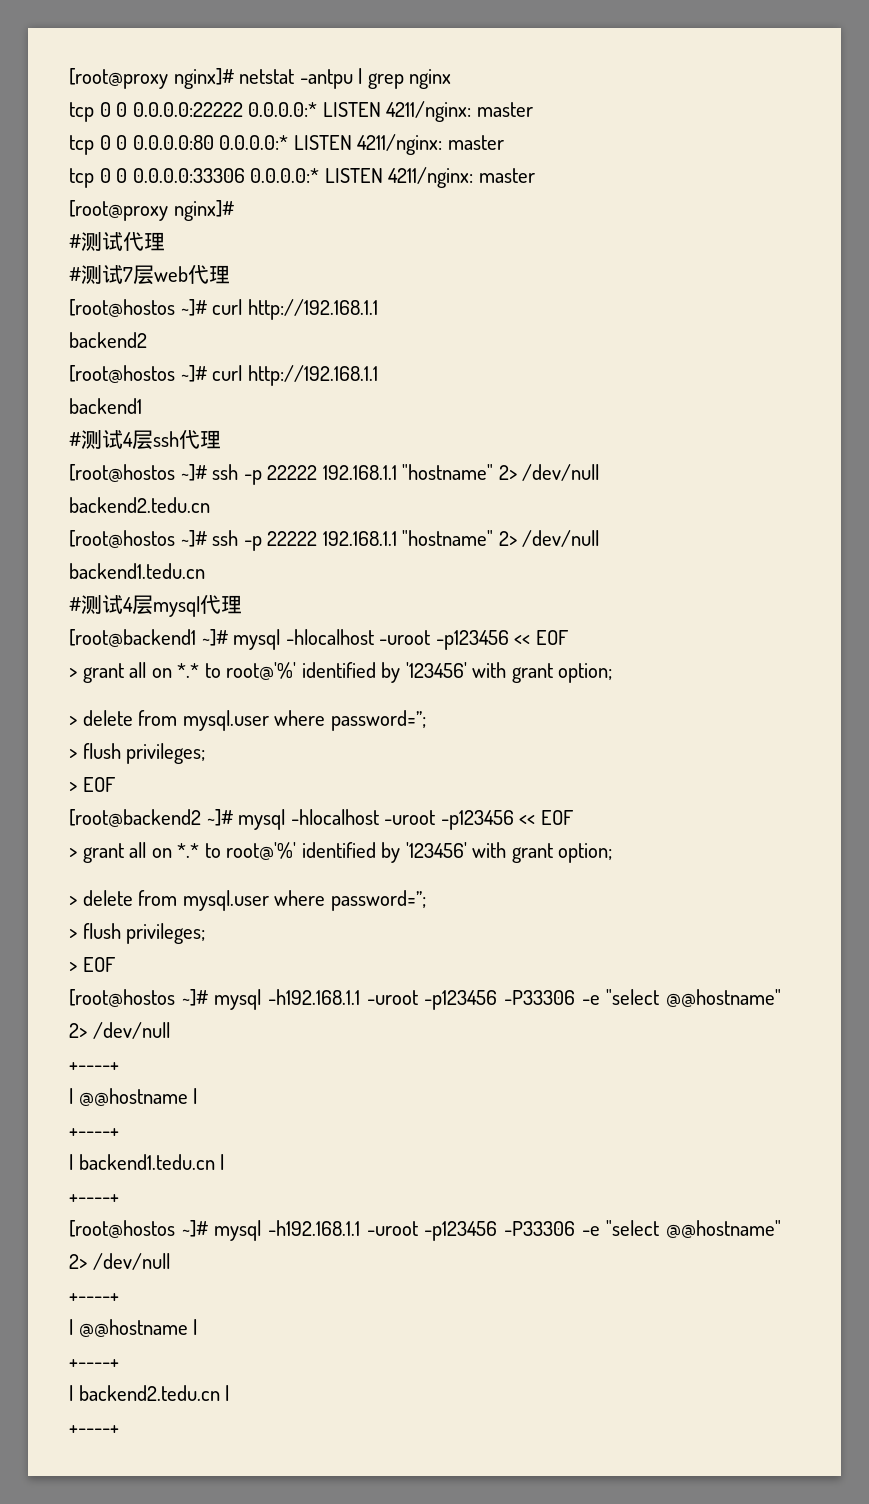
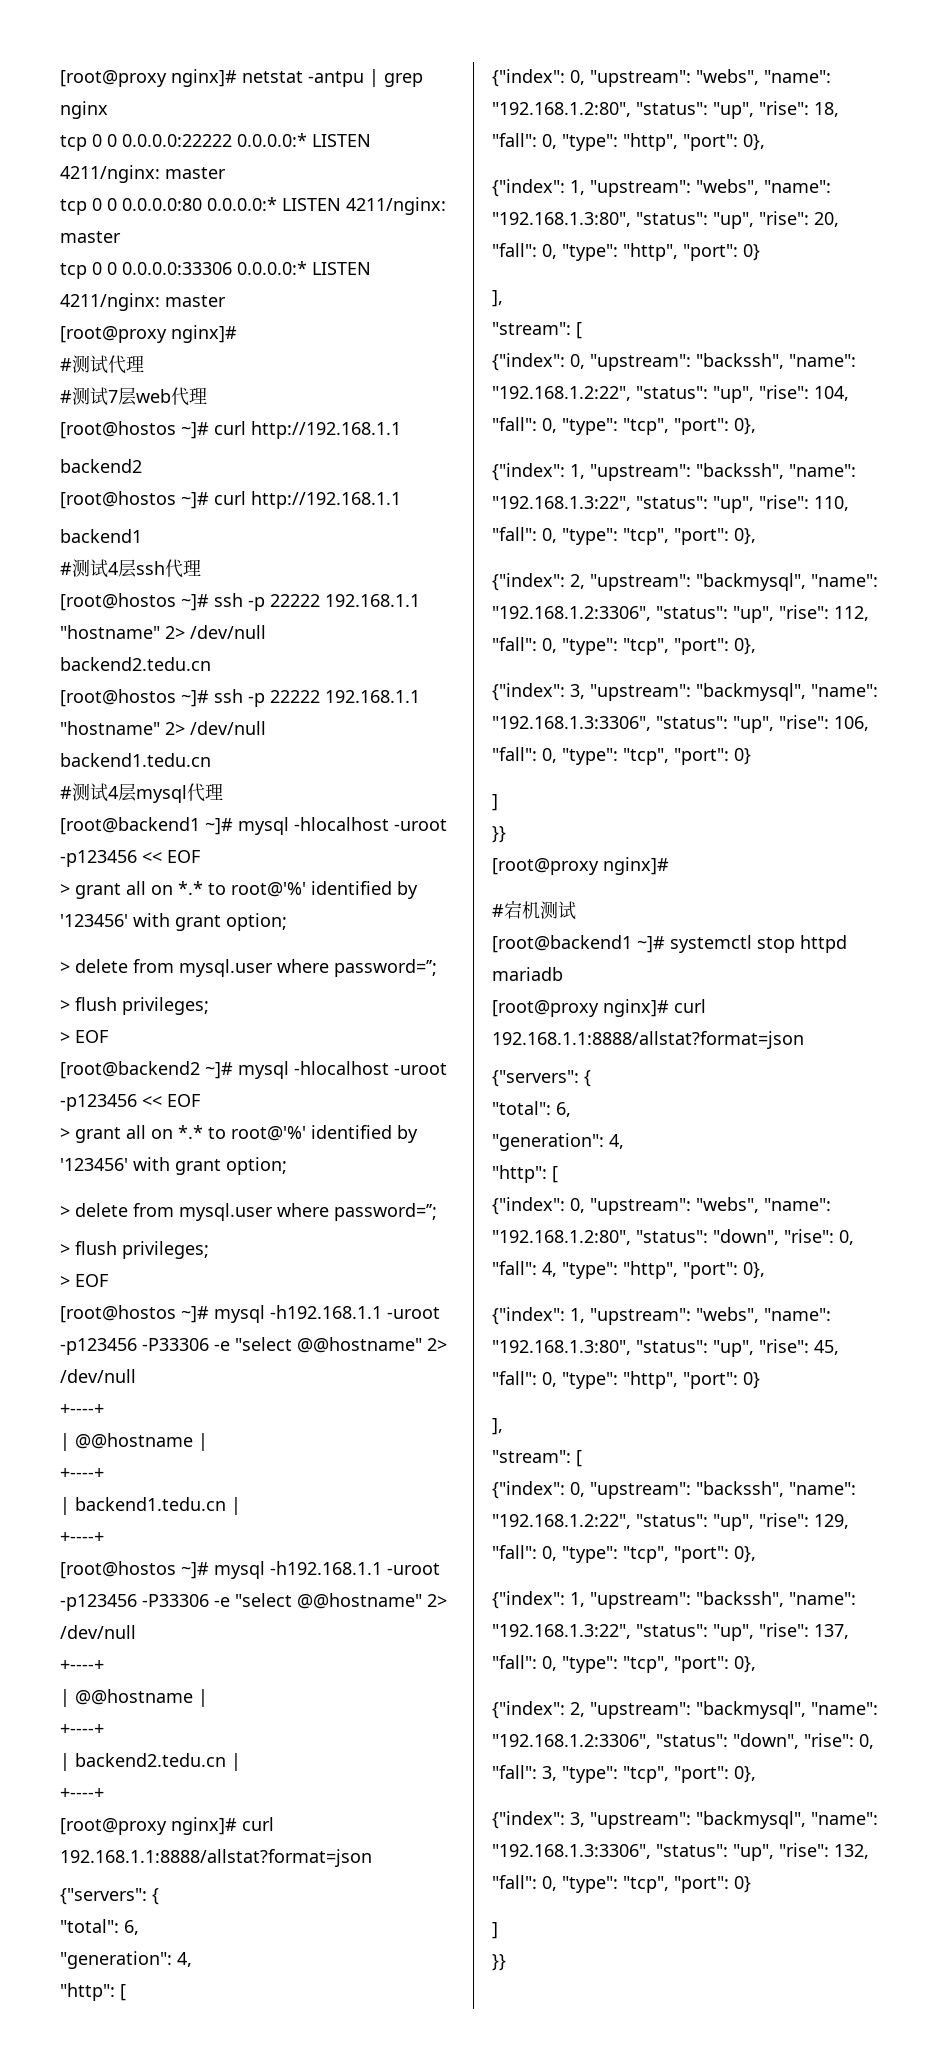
  | backend2.tedu.cn |
  +----+
+ [root@proxy nginx]# curl 192.168.1.1:8888/allstat?format=json
+ {"servers": {
+ "total": 6,
+ "generation": 4,
+ "http": [
+ {"index": 0, "upstream": "webs", "name": "192.168.1.2:80", "status": "up", "rise": 18, "fall": 0, "type": "http", "port": 0},
+ {"index": 1, "upstream": "webs", "name": "192.168.1.3:80", "status": "up", "rise": 20, "fall": 0, "type": "http", "port": 0}
+ ],
+ "stream": [
+ {"index": 0, "upstream": "backssh", "name": "192.168.1.2:22", "status": "up", "rise": 104, "fall": 0, "type": "tcp", "port": 0},
+ {"index": 1, "upstream": "backssh", "name": "192.168.1.3:22", "status": "up", "rise": 110, "fall": 0, "type": "tcp", "port": 0},
+ {"index": 2, "upstream": "backmysql", "name": "192.168.1.2:3306", "status": "up", "rise": 112, "fall": 0, "type": "tcp", "port": 0},
+ {"index": 3, "upstream": "backmysql", "name": "192.168.1.3:3306", "status": "up", "rise": 106, "fall": 0, "type": "tcp", "port": 0}
+ ]
+ }}
+ [root@proxy nginx]#
+ #宕机测试
+ [root@backend1 ~]# systemctl stop httpd mariadb
+ [root@proxy nginx]# curl 192.168.1.1:8888/allstat?format=json
+ {"servers": {
+ "total": 6,
+ "generation": 4,
+ "http": [
+ {"index": 0, "upstream": "webs", "name": "192.168.1.2:80", "status": "down", "rise": 0, "fall": 4, "type": "http", "port": 0},
+ {"index": 1, "upstream": "webs", "name": "192.168.1.3:80", "status": "up", "rise": 45, "fall": 0, "type": "http", "port": 0}
+ ],
+ "stream": [
+ {"index": 0, "upstream": "backssh", "name": "192.168.1.2:22", "status": "up", "rise": 129, "fall": 0, "type": "tcp", "port": 0},
+ {"index": 1, "upstream": "backssh", "name": "192.168.1.3:22", "status": "up", "rise": 137, "fall": 0, "type": "tcp", "port": 0},
+ {"index": 2, "upstream": "backmysql", "name": "192.168.1.2:3306", "status": "down", "rise": 0, "fall": 3, "type": "tcp", "port": 0},
+ {"index": 3, "upstream": "backmysql", "name": "192.168.1.3:3306", "status": "up", "rise": 132, "fall": 0, "type": "tcp", "port": 0}
+ ]
+ }}

